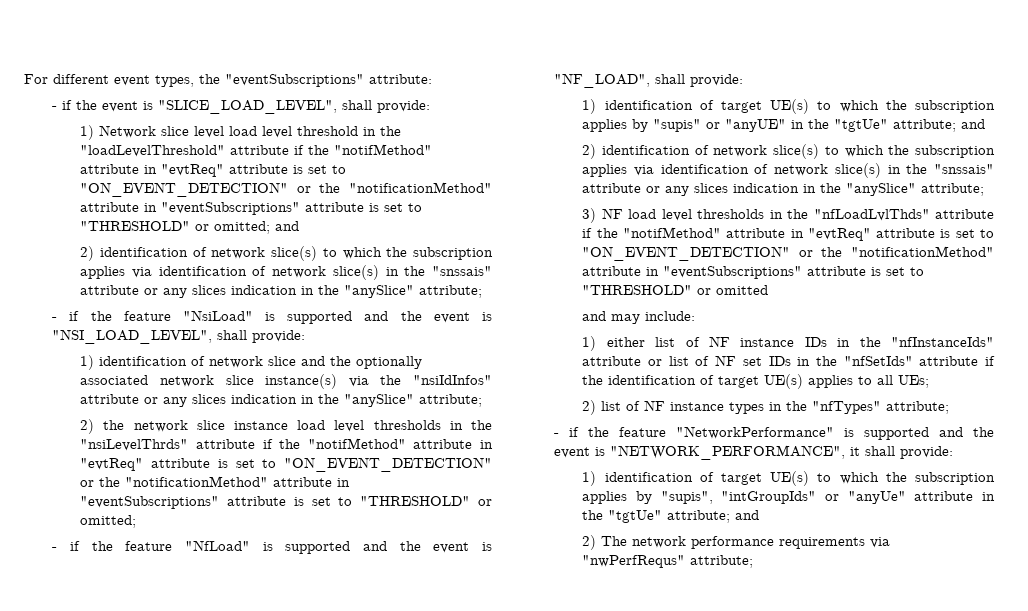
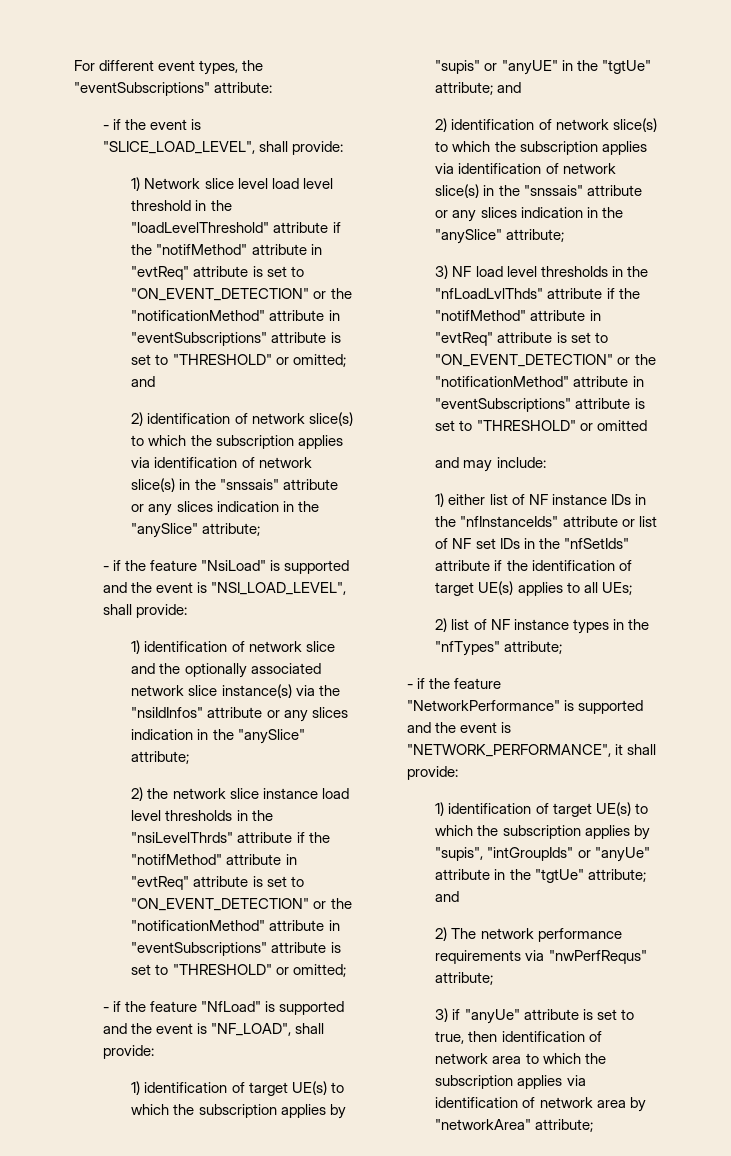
+ 3) if "anyUe" attribute is set to true, then identification of network area to which the subscription applies via identification of network area by "networkArea" attribute;

